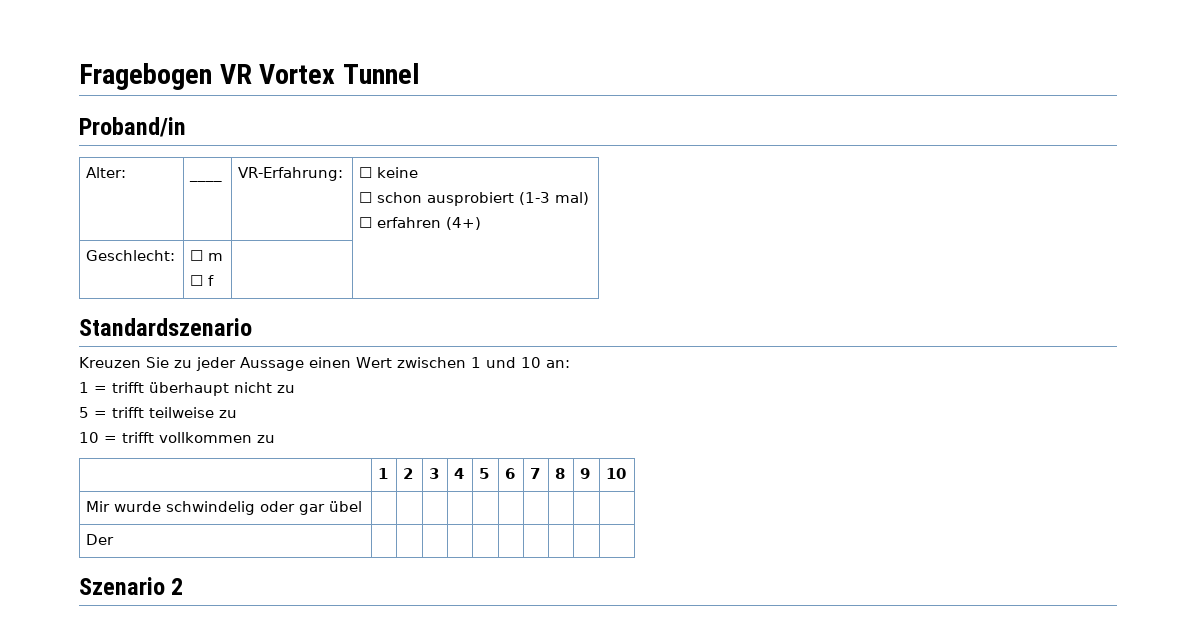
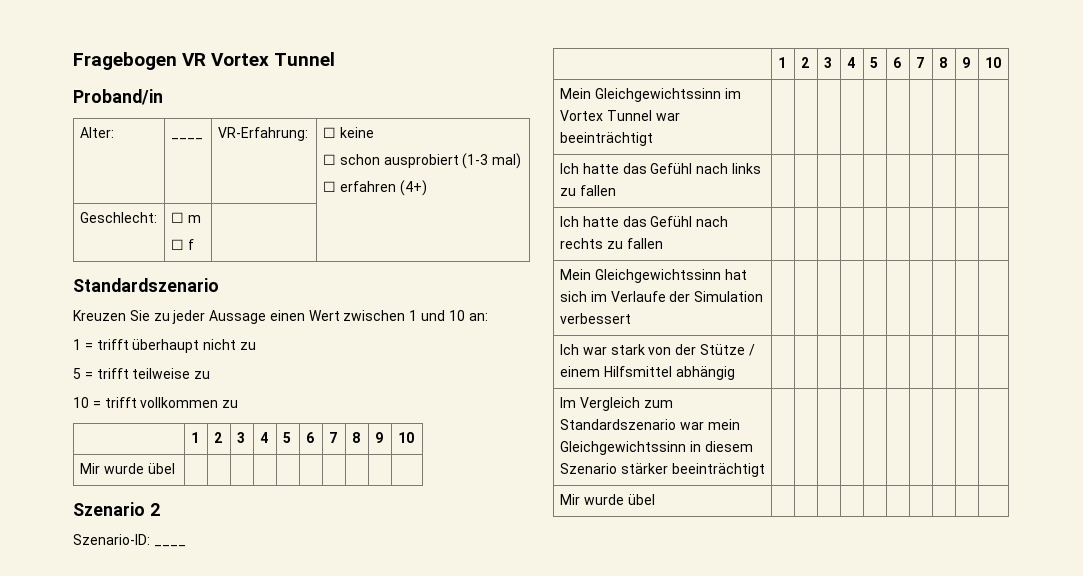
  10 = trifft vollkommen zu
  | 1 | 2 | 3 | 4 | 5 | 6 | 7 | 8 | 9 | 10
- Mir wurde schwindelig oder gar übel | | | | | | | | | |
- Der | | | | | | | | | |
+ Mir wurde übel | | | | | | | | | |
+ Szenario-ID: ____
+ | 1 | 2 | 3 | 4 | 5 | 6 | 7 | 8 | 9 | 10
+ Mein Gleichgewichtssinn im Vortex Tunnel war beeinträchtigt | | | | | | | | | |
+ Ich hatte das Gefühl nach links zu fallen | | | | | | | | | |
+ Ich hatte das Gefühl nach rechts zu fallen | | | | | | | | | |
+ Mein Gleichgewichtssinn hat sich im Verlaufe der Simulation verbessert | | | | | | | | | |
+ Ich war stark von der Stütze / einem Hilfsmittel abhängig | | | | | | | | | |
+ Im Vergleich zum Standardszenario war mein Gleichgewichtssinn in diesem Szenario stärker beeinträchtigt | | | | | | | | | |
+ Mir wurde übel | | | | | | | | | |

